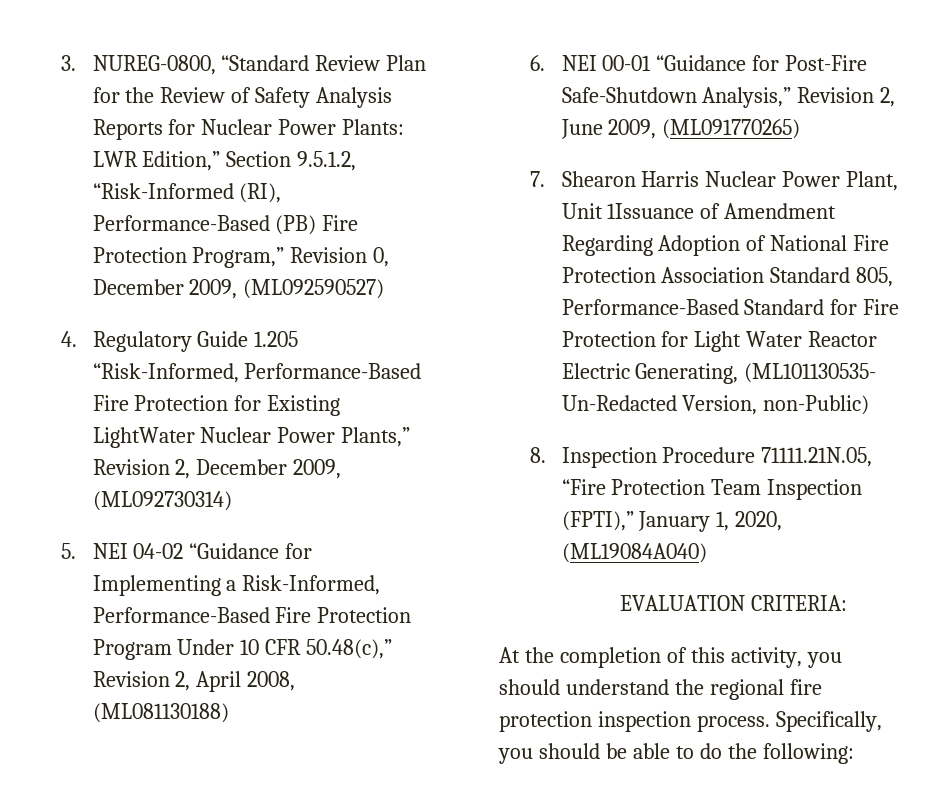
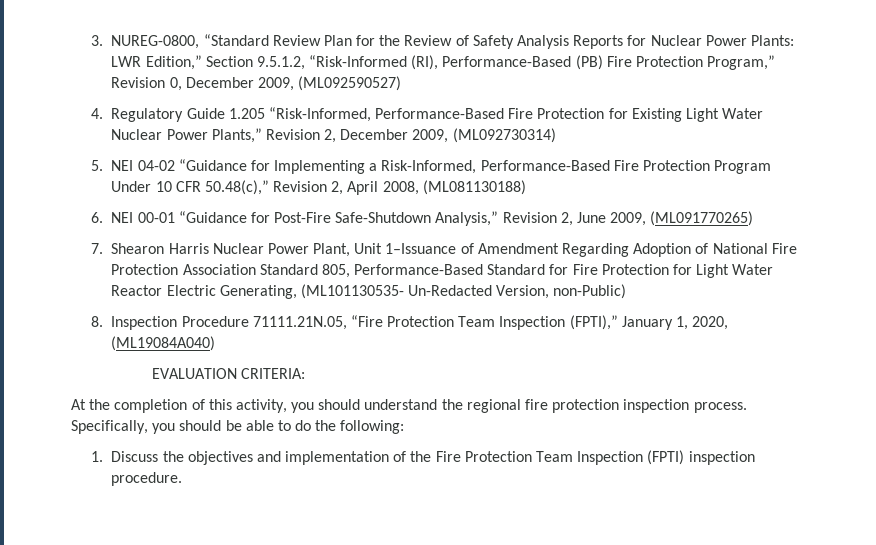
- 4. Regulatory Guide 1.205 “Risk-Informed, Performance-Based Fire Protection for Existing LightWater Nuclear Power Plants,” Revision 2, December 2009, (ML092730314)
+ 4. Regulatory Guide 1.205 “Risk-Informed, Performance-Based Fire Protection for Existing Light Water Nuclear Power Plants,” Revision 2, December 2009, (ML092730314)
- 7. Shearon Harris Nuclear Power Plant, Unit 1Issuance of Amendment Regarding Adoption of National Fire Protection Association Standard 805, Performance-Based Standard for Fire Protection for Light Water Reactor Electric Generating, (ML101130535- Un-Redacted Version, non-Public)
+ 7. Shearon Harris Nuclear Power Plant, Unit 1–Issuance of Amendment Regarding Adoption of National Fire Protection Association Standard 805, Performance-Based Standard for Fire Protection for Light Water Reactor Electric Generating, (ML101130535- Un-Redacted Version, non-Public)
+ 1. Discuss the objectives and implementation of the Fire Protection Team Inspection (FPTI) inspection procedure.

